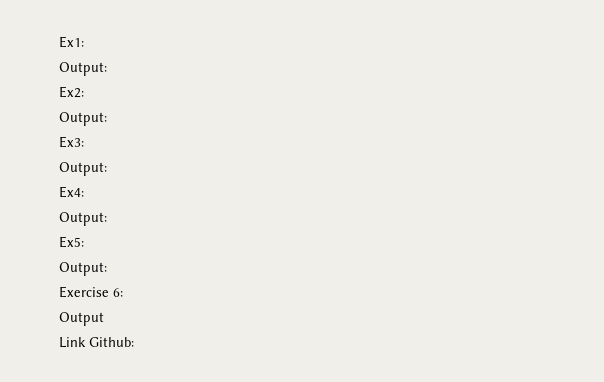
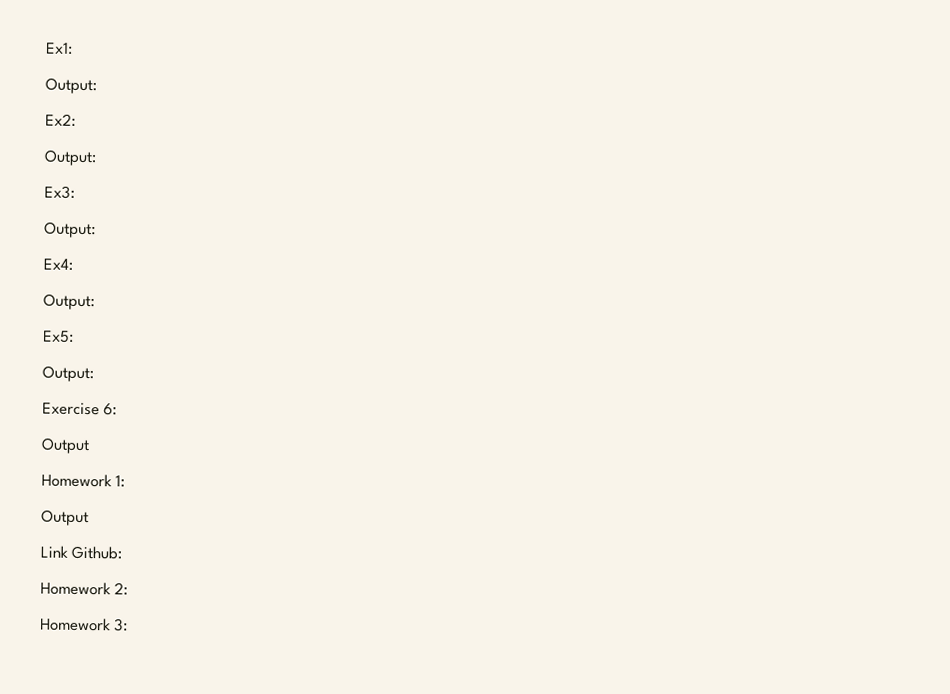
+ Homework 1:
+ Output
+ Homework 2:
+ Homework 3:

